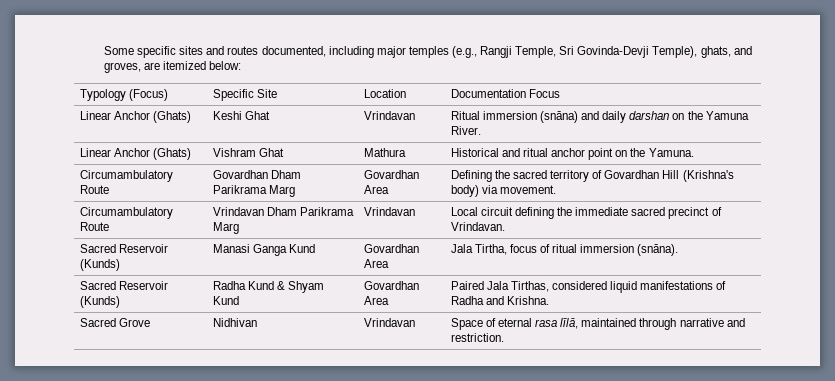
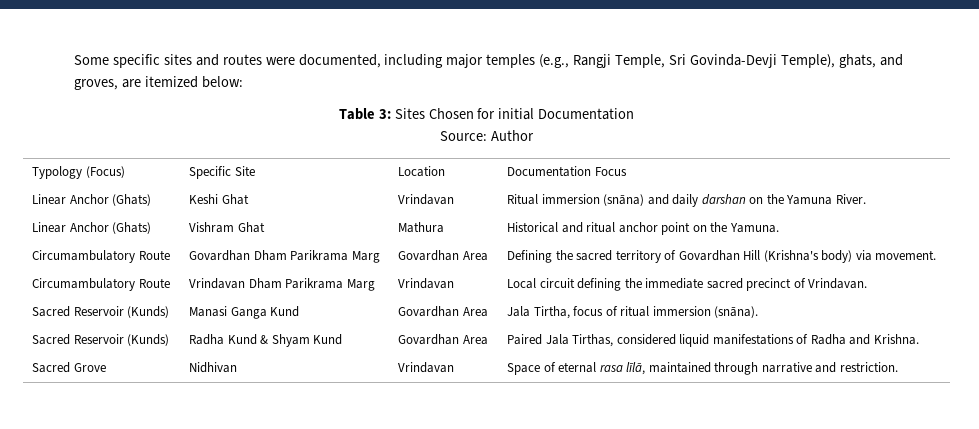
- Some specific sites and routes documented, including major temples (e.g., Rangji Temple, Sri Govinda-Devji Temple), ghats, and groves, are itemized below:
+ Some specific sites and routes were documented, including major temples (e.g., Rangji Temple, Sri Govinda-Devji Temple), ghats, and groves, are itemized below:
+ Table 3: Sites Chosen for initial Documentation
+ Source: Author

